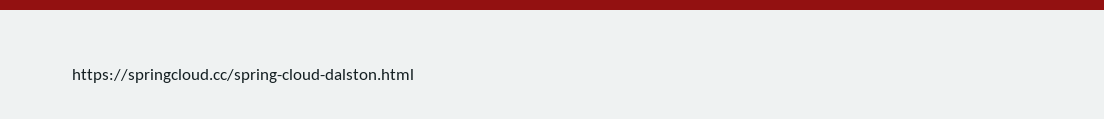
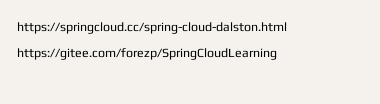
+ https://gitee.com/forezp/SpringCloudLearning

